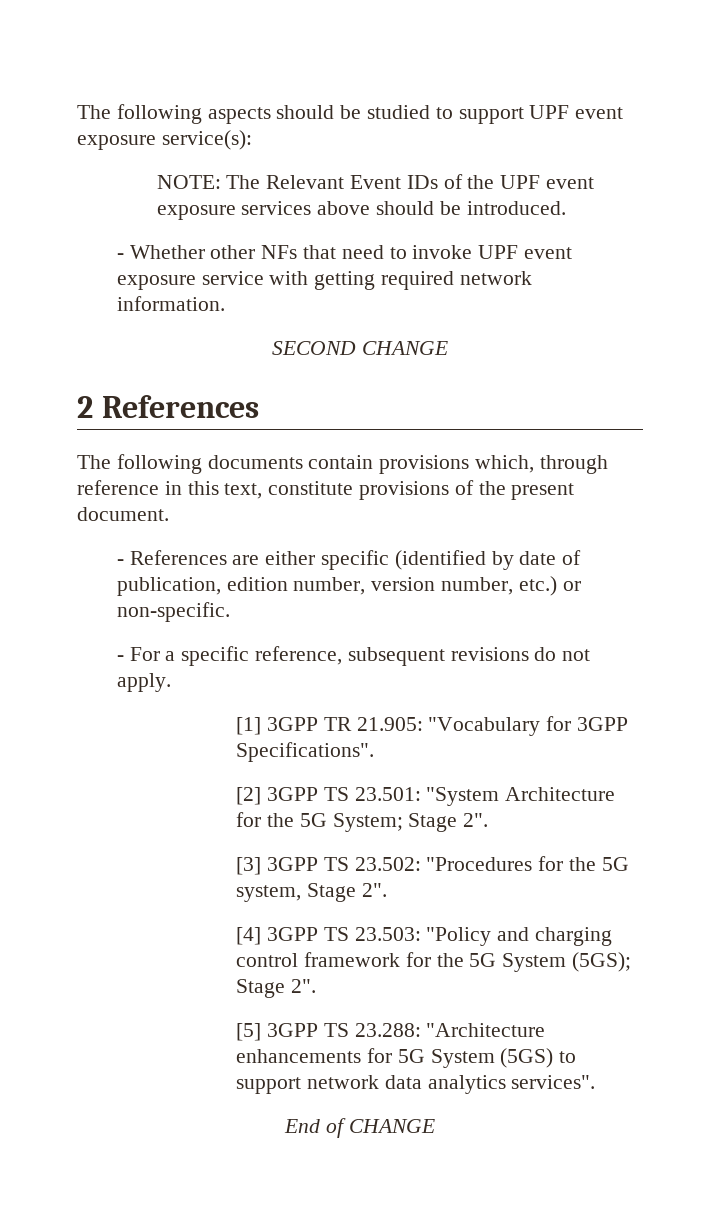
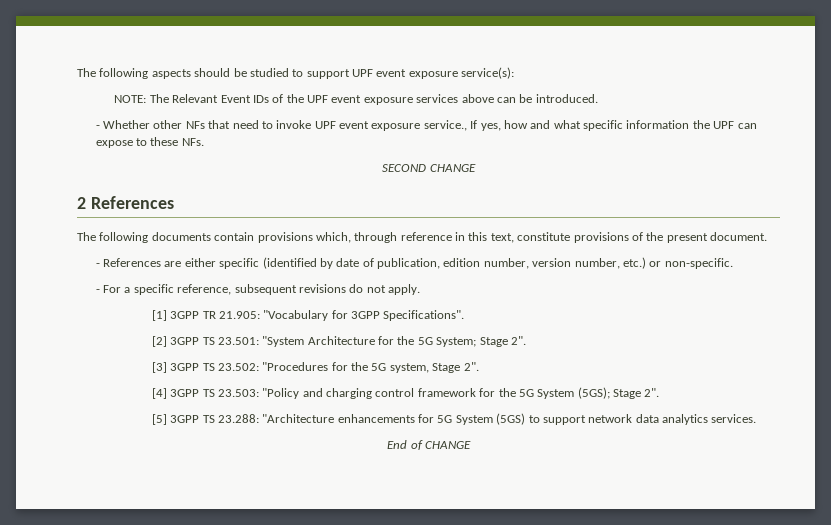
- NOTE: The Relevant Event IDs of the UPF event exposure services above should be introduced.
+ NOTE: The Relevant Event IDs of the UPF event exposure services above can be introduced.
- - Whether other NFs that need to invoke UPF event exposure service with getting required network information.
+ - Whether other NFs that need to invoke UPF event exposure service., If yes, how and what specific information the UPF can expose to these NFs.
- [5] 3GPP TS 23.288: "Architecture enhancements for 5G System (5GS) to support network data analytics services".
+ [5] 3GPP TS 23.288: "Architecture enhancements for 5G System (5GS) to support network data analytics services.

